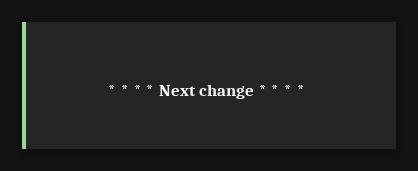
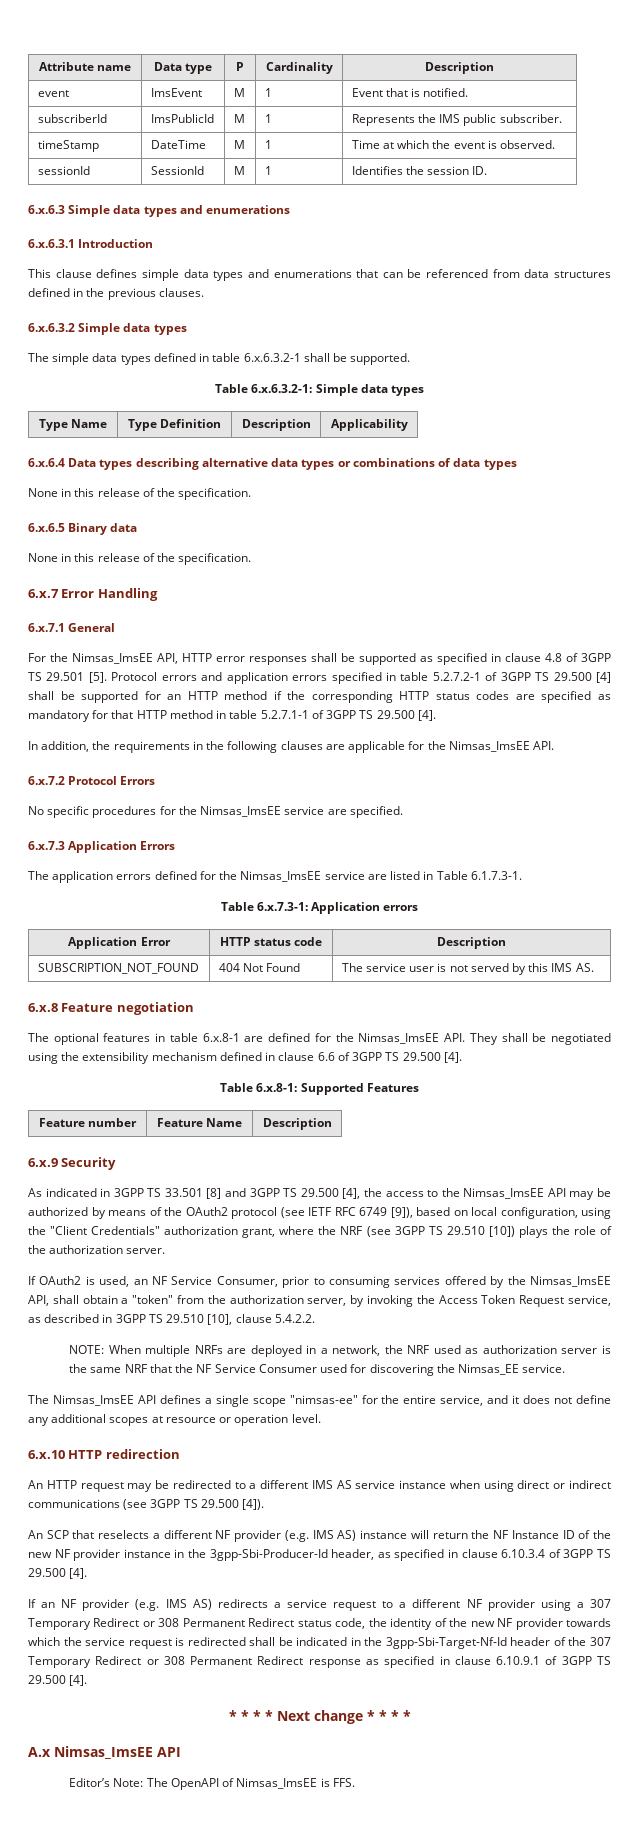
+ Attribute name | Data type | P | Cardinality | Description
+ event | ImsEvent | M | 1 | Event that is notified.
+ subscriberId | ImsPublicId | M | 1 | Represents the IMS public subscriber.
+ timeStamp | DateTime | M | 1 | Time at which the event is observed.
+ sessionId | SessionId | M | 1 | Identifies the session ID.
+ 6.x.6.3 Simple data types and enumerations
+ 6.x.6.3.1 Introduction
+ This clause defines simple data types and enumerations that can be referenced from data structures defined in the previous clauses.
+ 6.x.6.3.2 Simple data types
+ The simple data types defined in table 6.x.6.3.2-1 shall be supported.
+ Table 6.x.6.3.2-1: Simple data types
+ Type Name | Type Definition | Description | Applicability
+ 6.x.6.4 Data types describing alternative data types or combinations of data types
+ None in this release of the specification.
+ 6.x.6.5 Binary data
+ None in this release of the specification.
+ 6.x.7 Error Handling
+ 6.x.7.1 General
+ For the Nimsas_ImsEE API, HTTP error responses shall be supported as specified in clause 4.8 of 3GPP TS 29.501 [5]. Protocol errors and application errors specified in table 5.2.7.2-1 of 3GPP TS 29.500 [4] shall be supported for an HTTP method if the corresponding HTTP status codes are specified as mandatory for that HTTP method in table 5.2.7.1-1 of 3GPP TS 29.500 [4].
+ In addition, the requirements in the following clauses are applicable for the Nimsas_ImsEE API.
+ 6.x.7.2 Protocol Errors
+ No specific procedures for the Nimsas_ImsEE service are specified.
+ 6.x.7.3 Application Errors
+ The application errors defined for the Nimsas_ImsEE service are listed in Table 6.1.7.3-1.
+ Table 6.x.7.3-1: Application errors
+ Application Error | HTTP status code | Description
+ SUBSCRIPTION_NOT_FOUND | 404 Not Found | The service user is not served by this IMS AS.
+ 6.x.8 Feature negotiation
+ The optional features in table 6.x.8-1 are defined for the Nimsas_ImsEE API. They shall be negotiated using the extensibility mechanism defined in clause 6.6 of 3GPP TS 29.500 [4].
+ Table 6.x.8-1: Supported Features
+ Feature number | Feature Name | Description
+ 6.x.9 Security
+ As indicated in 3GPP TS 33.501 [8] and 3GPP TS 29.500 [4], the access to the Nimsas_ImsEE API may be authorized by means of the OAuth2 protocol (see IETF RFC 6749 [9]), based on local configuration, using the "Client Credentials" authorization grant, where the NRF (see 3GPP TS 29.510 [10]) plays the role of the authorization server.
+ If OAuth2 is used, an NF Service Consumer, prior to consuming services offered by the Nimsas_ImsEE API, shall obtain a "token" from the authorization server, by invoking the Access Token Request service, as described in 3GPP TS 29.510 [10], clause 5.4.2.2.
+ NOTE: When multiple NRFs are deployed in a network, the NRF used as authorization server is the same NRF that the NF Service Consumer used for discovering the Nimsas_EE service.
+ The Nimsas_ImsEE API defines a single scope "nimsas-ee" for the entire service, and it does not define any additional scopes at resource or operation level.
+ 6.x.10 HTTP redirection
+ An HTTP request may be redirected to a different IMS AS service instance when using direct or indirect communications (see 3GPP TS 29.500 [4]).
+ An SCP that reselects a different NF provider (e.g. IMS AS) instance will return the NF Instance ID of the new NF provider instance in the 3gpp-Sbi-Producer-Id header, as specified in clause 6.10.3.4 of 3GPP TS 29.500 [4].
+ If an NF provider (e.g. IMS AS) redirects a service request to a different NF provider using a 307 Temporary Redirect or 308 Permanent Redirect status code, the identity of the new NF provider towards which the service request is redirected shall be indicated in the 3gpp-Sbi-Target-Nf-Id header of the 307 Temporary Redirect or 308 Permanent Redirect response as specified in clause 6.10.9.1 of 3GPP TS 29.500 [4].
+ A.x Nimsas_ImsEE API
+ Editor’s Note: The OpenAPI of Nimsas_ImsEE is FFS.

